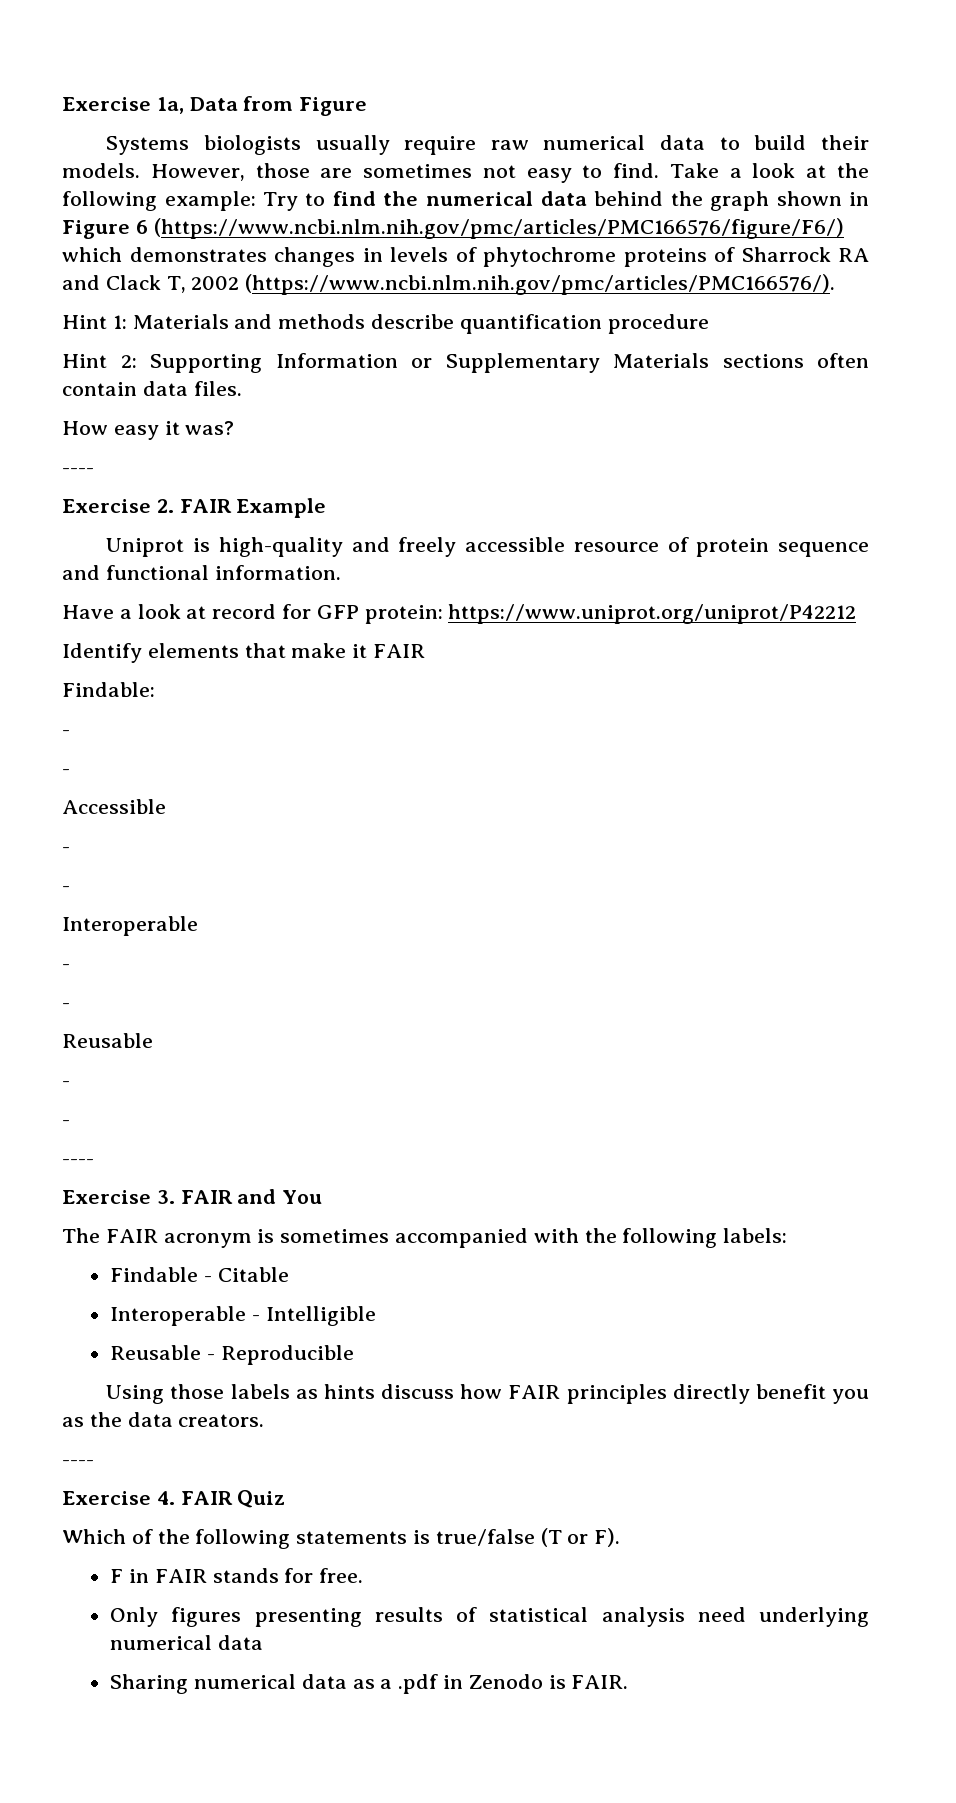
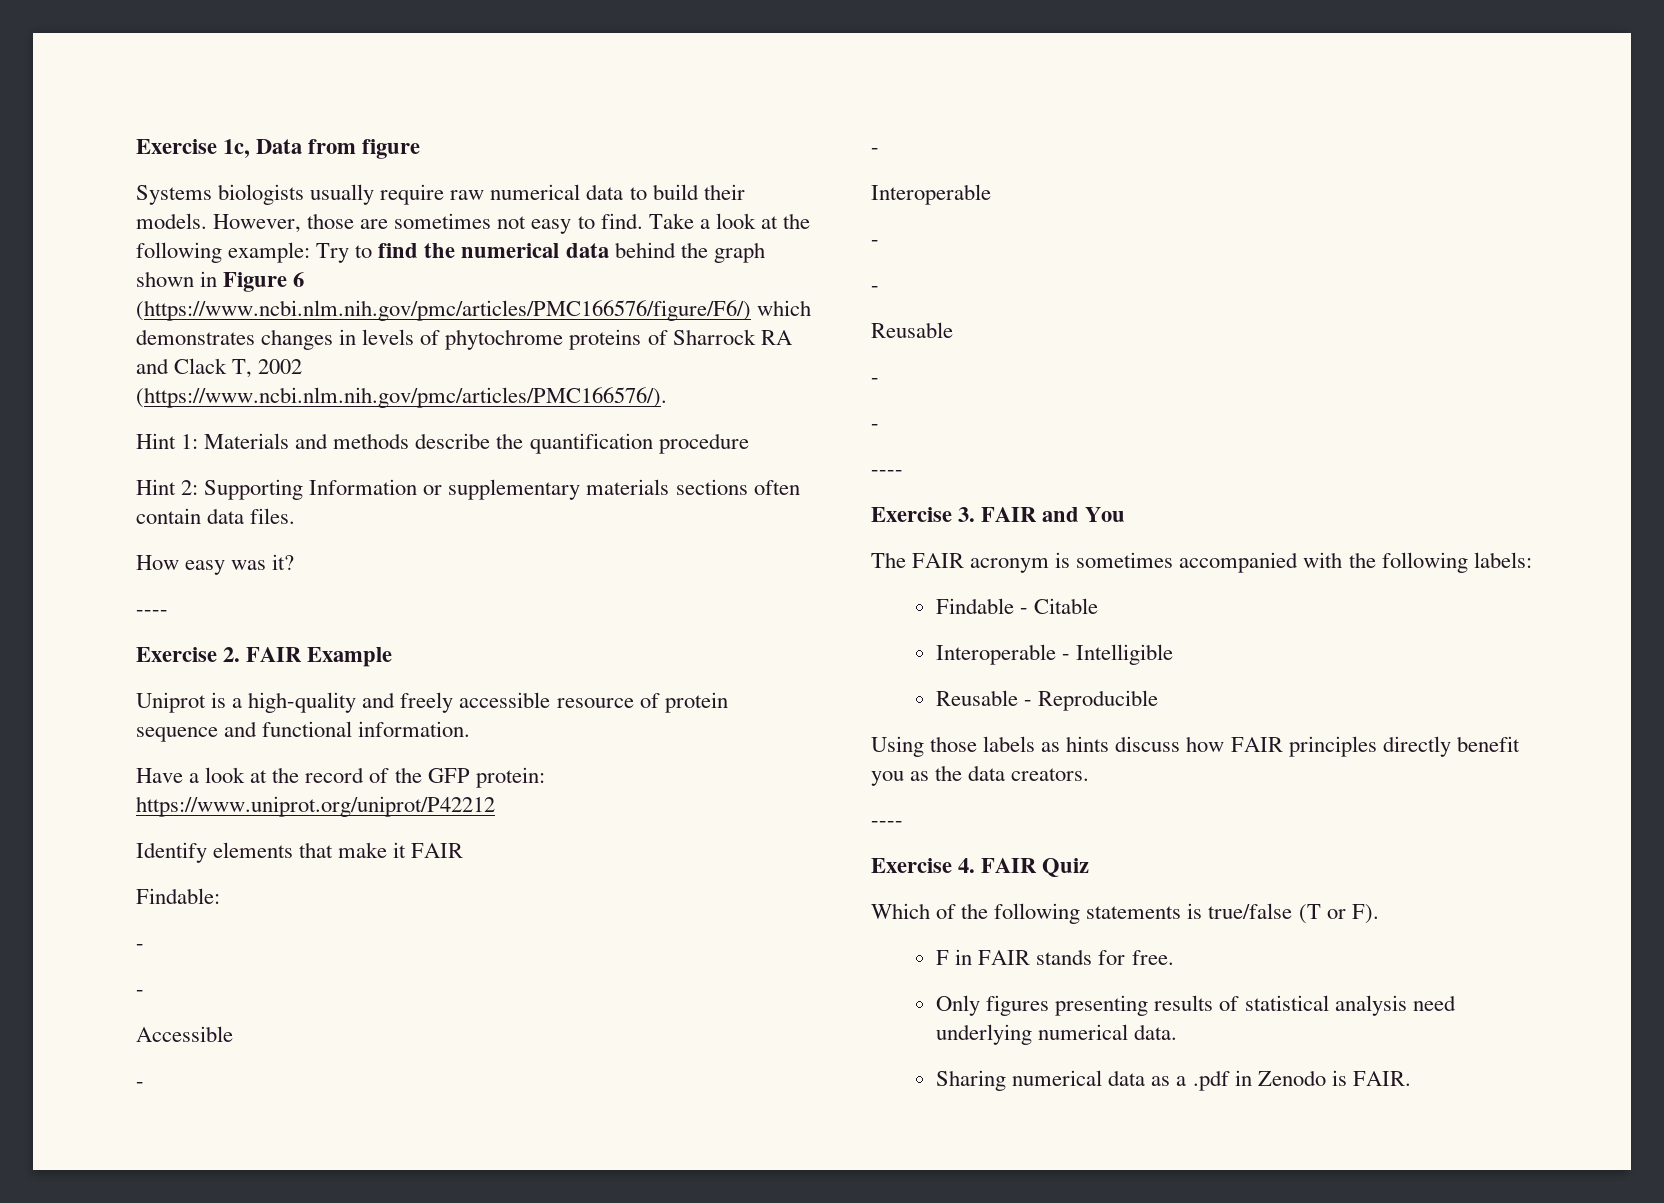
- Exercise 1a, Data from Figure
+ Exercise 1c, Data from figure
- Hint 1: Materials and methods describe quantification procedure
+ Hint 1: Materials and methods describe the quantification procedure
- Hint 2: Supporting Information or Supplementary Materials sections often contain data files.
+ Hint 2: Supporting Information or supplementary materials sections often contain data files.
- How easy it was?
+ How easy was it?
- Uniprot is high-quality and freely accessible resource of protein sequence and functional information.
+ Uniprot is a high-quality and freely accessible resource of protein sequence and functional information.
- Have a look at record for GFP protein: https://www.uniprot.org/uniprot/P42212
+ Have a look at the record of the GFP protein: https://www.uniprot.org/uniprot/P42212
- Only figures presenting results of statistical analysis need underlying numerical data
+ Only figures presenting results of statistical analysis need underlying numerical data.

